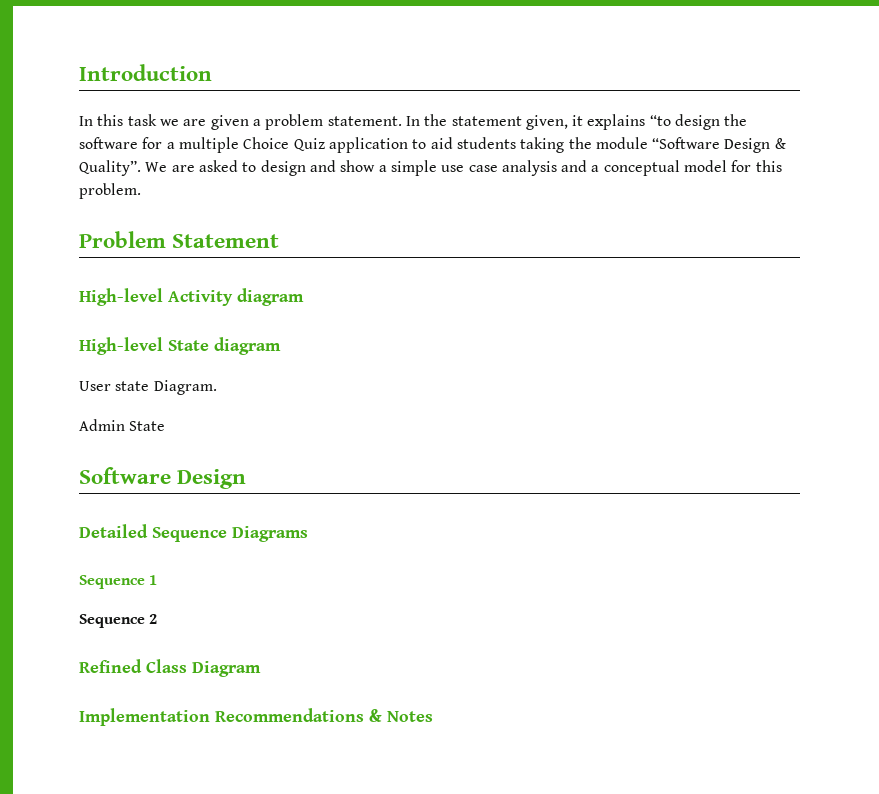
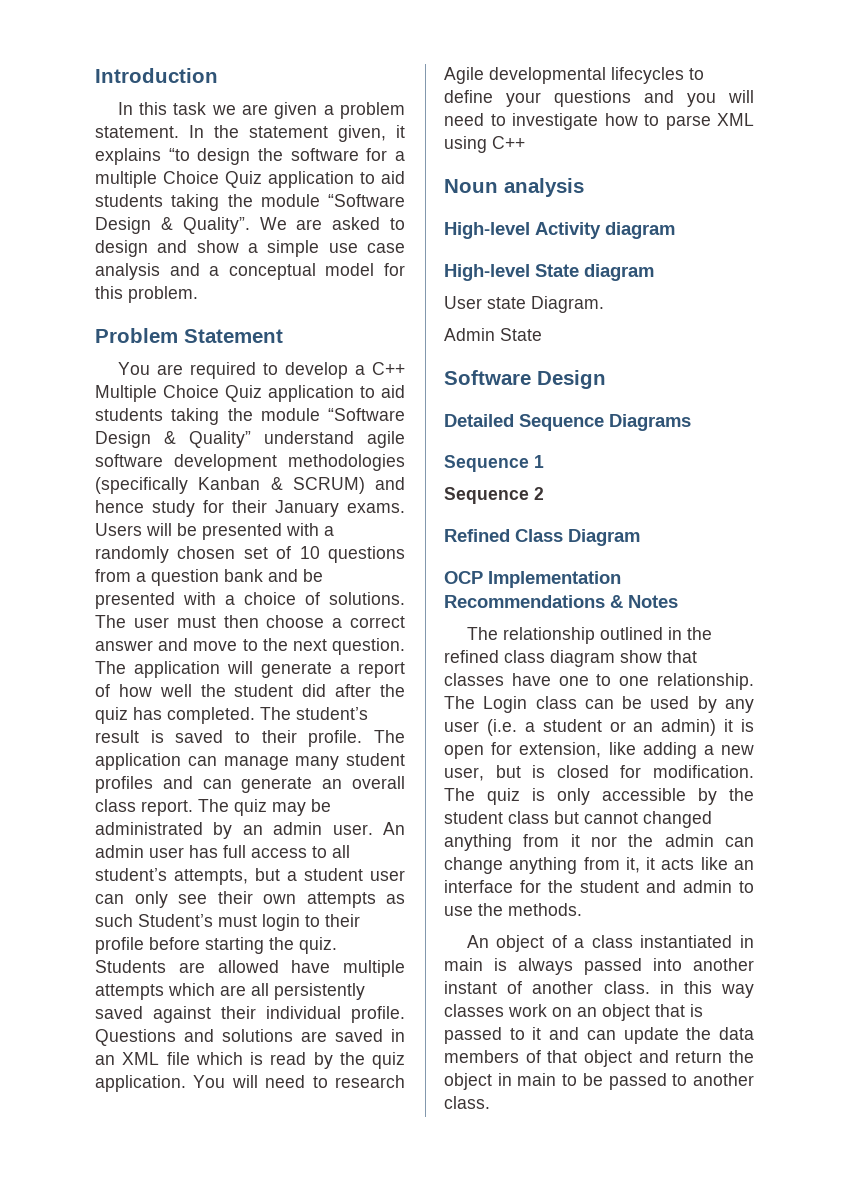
+ You are required to develop a C++ Multiple Choice Quiz application to aid students taking the module “Software Design & Quality” understand agile software development methodologies (specifically Kanban & SCRUM) and hence study for their January exams. Users will be presented with a randomly chosen set of 10 questions from a question bank and be presented with a choice of solutions. The user must then choose a correct answer and move to the next question. The application will generate a report of how well the student did after the quiz has completed. The student’s result is saved to their profile. The application can manage many student profiles and can generate an overall class report. The quiz may be administrated by an admin user. An admin user has full access to all student’s attempts, but a student user can only see their own attempts as such Student’s must login to their profile before starting the quiz. Students are allowed have multiple attempts which are all persistently saved against their individual profile. Questions and solutions are saved in an XML file which is read by the quiz application. You will need to research Agile developmental lifecycles to define your questions and you will need to investigate how to parse XML using C++
+ Noun analysis
- Implementation Recommendations & Notes
+ OCP Implementation Recommendations & Notes
+ The relationship outlined in the refined class diagram show that classes have one to one relationship. The Login class can be used by any user (i.e. a student or an admin) it is open for extension, like adding a new user, but is closed for modification. The quiz is only accessible by the student class but cannot changed anything from it nor the admin can change anything from it, it acts like an interface for the student and admin to use the methods.
+ An object of a class instantiated in main is always passed into another instant of another class. in this way classes work on an object that is passed to it and can update the data members of that object and return the object in main to be passed to another class.

